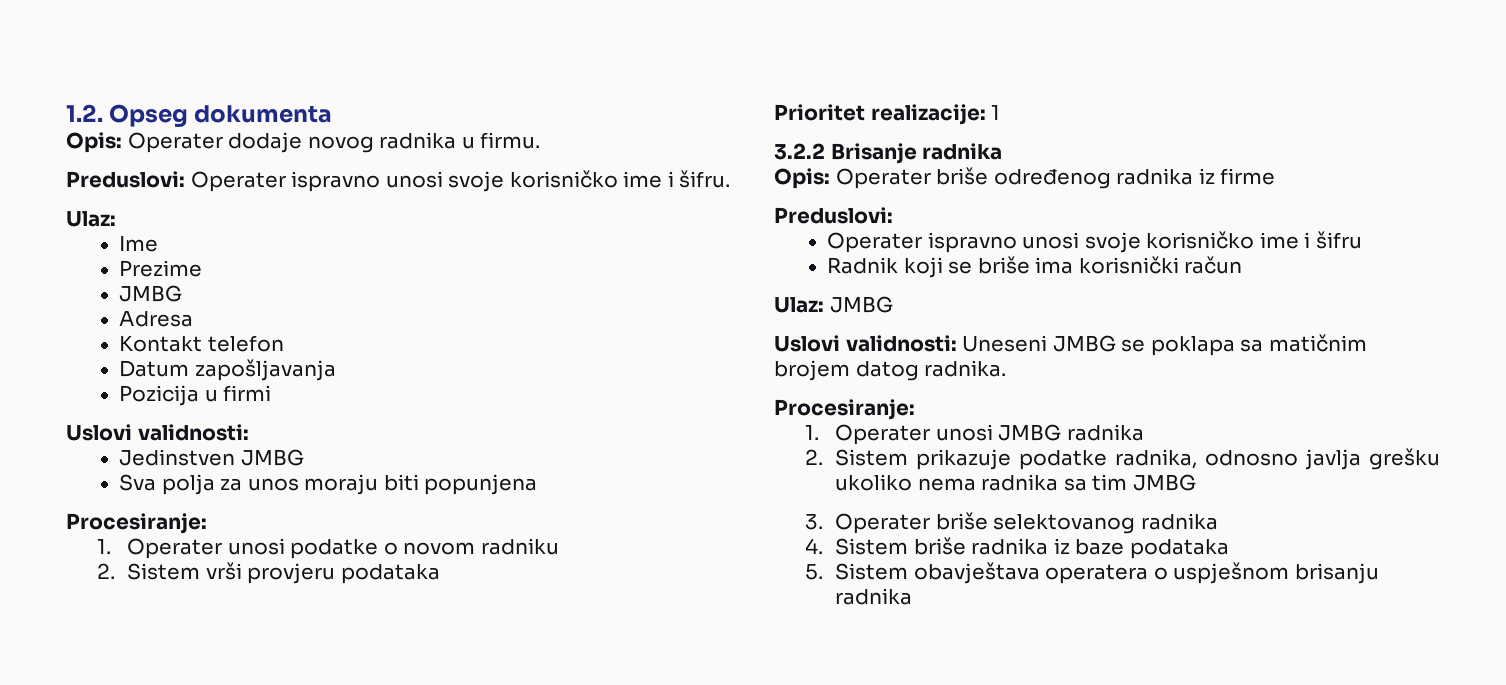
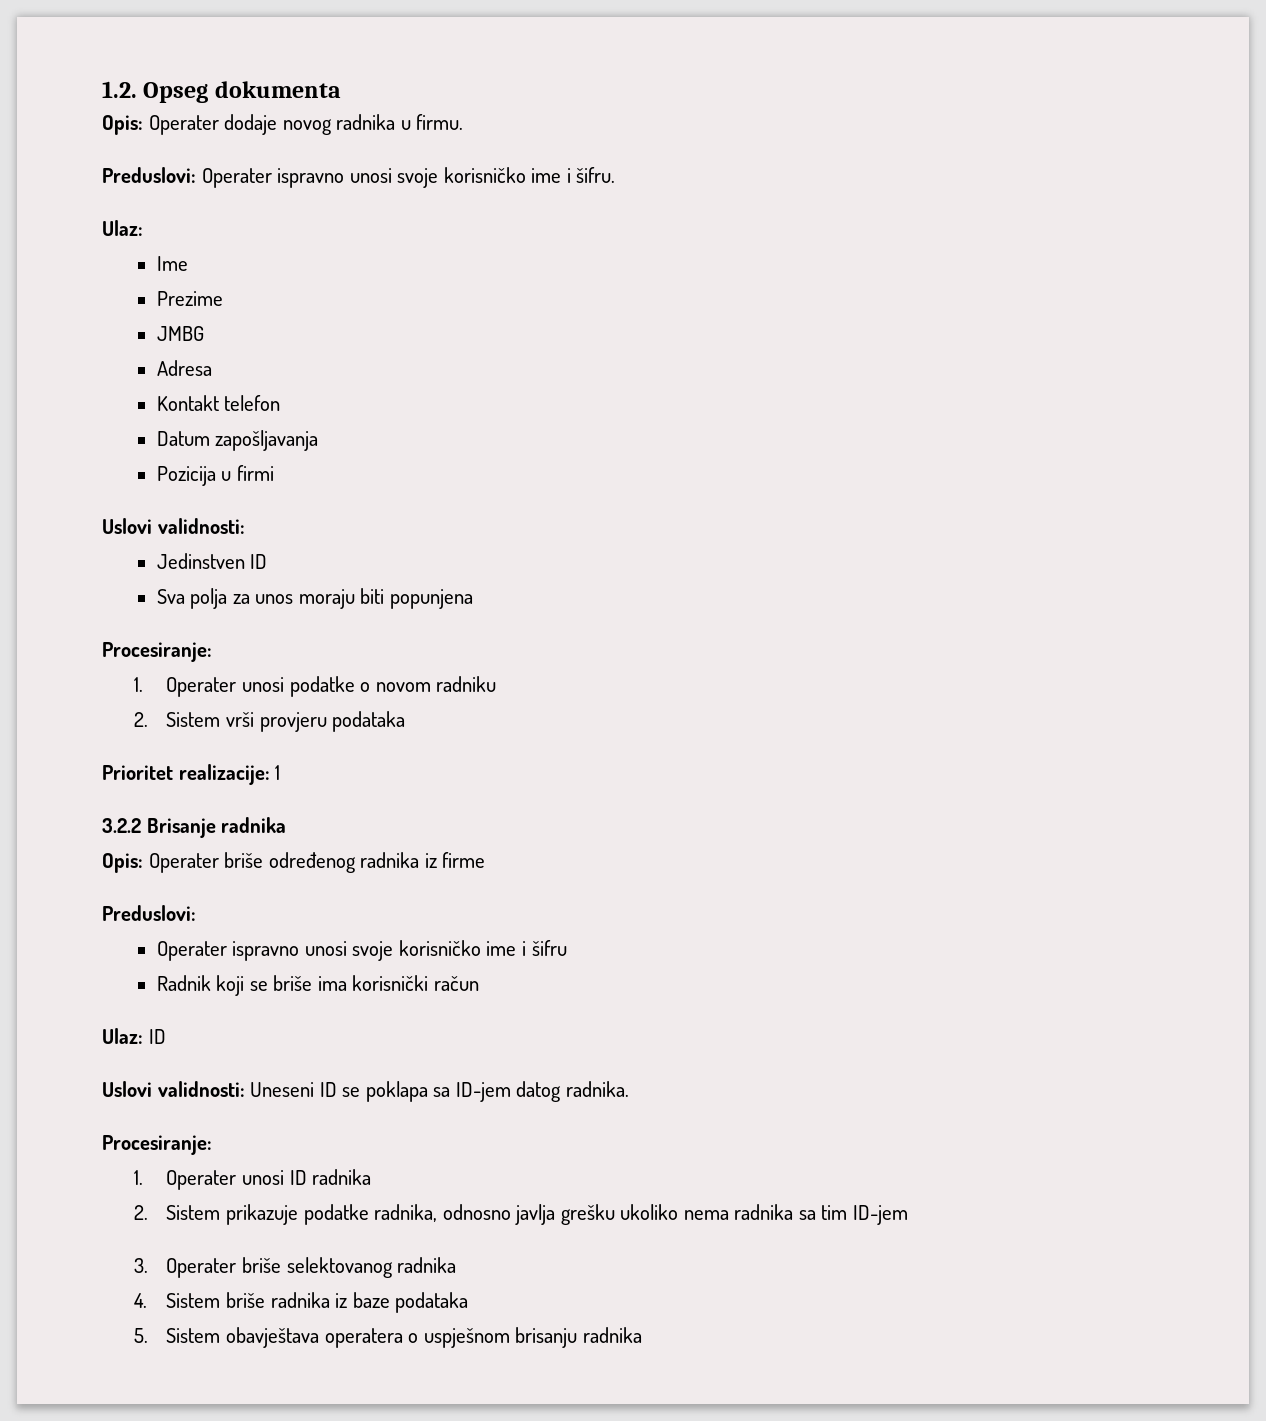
- Jedinstven JMBG
+ Jedinstven ID
- Ulaz: JMBG
+ Ulaz: ID
- Uslovi validnosti: Uneseni JMBG se poklapa sa matičnim brojem datog radnika.
+ Uslovi validnosti: Uneseni ID se poklapa sa ID-jem datog radnika.
- 1. Operater unosi JMBG radnika
+ 1. Operater unosi ID radnika
- 2. Sistem prikazuje podatke radnika, odnosno javlja grešku ukoliko nema radnika sa tim JMBG
+ 2. Sistem prikazuje podatke radnika, odnosno javlja grešku ukoliko nema radnika sa tim ID-jem

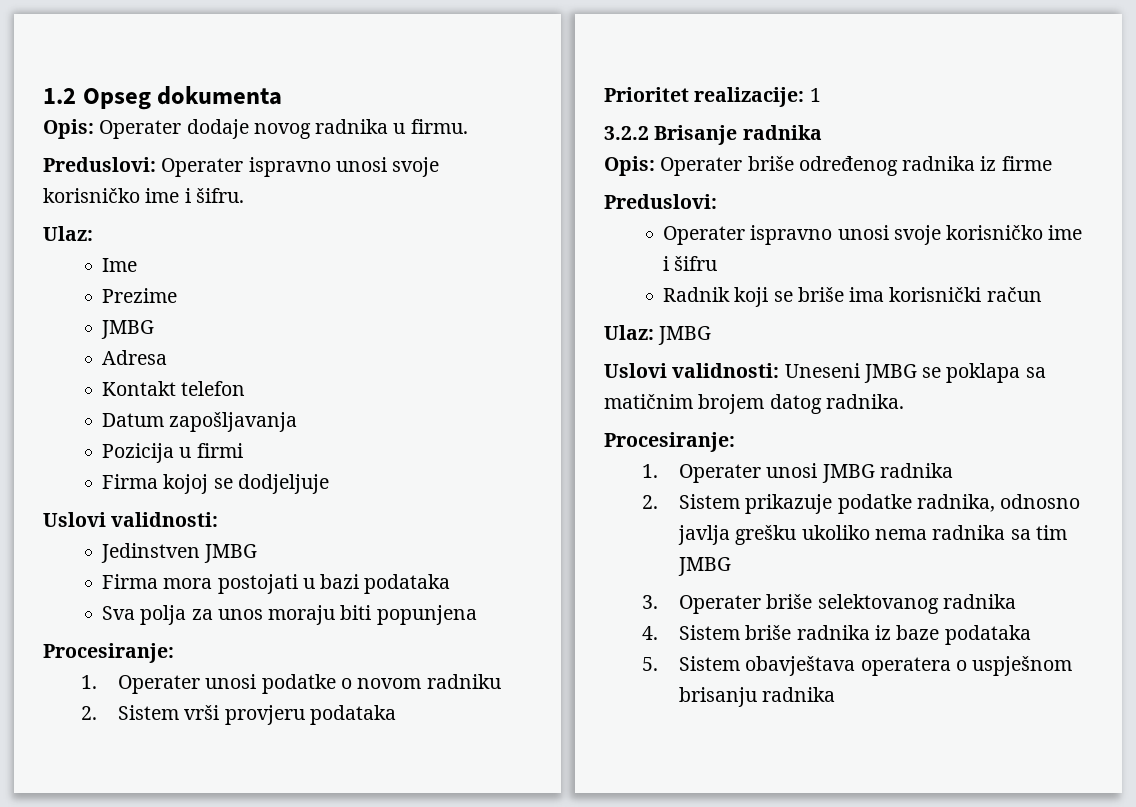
- 1.2. Opseg dokumenta
+ 1.2 Opseg dokumenta
+ Firma kojoj se dodjeljuje
- Jedinstven ID
+ Jedinstven JMBG
+ Firma mora postojati u bazi podataka
- Ulaz: ID
+ Ulaz: JMBG
- Uslovi validnosti: Uneseni ID se poklapa sa ID-jem datog radnika.
+ Uslovi validnosti: Uneseni JMBG se poklapa sa matičnim brojem datog radnika.
- 1. Operater unosi ID radnika
+ 1. Operater unosi JMBG radnika
- 2. Sistem prikazuje podatke radnika, odnosno javlja grešku ukoliko nema radnika sa tim ID-jem
+ 2. Sistem prikazuje podatke radnika, odnosno javlja grešku ukoliko nema radnika sa tim JMBG

